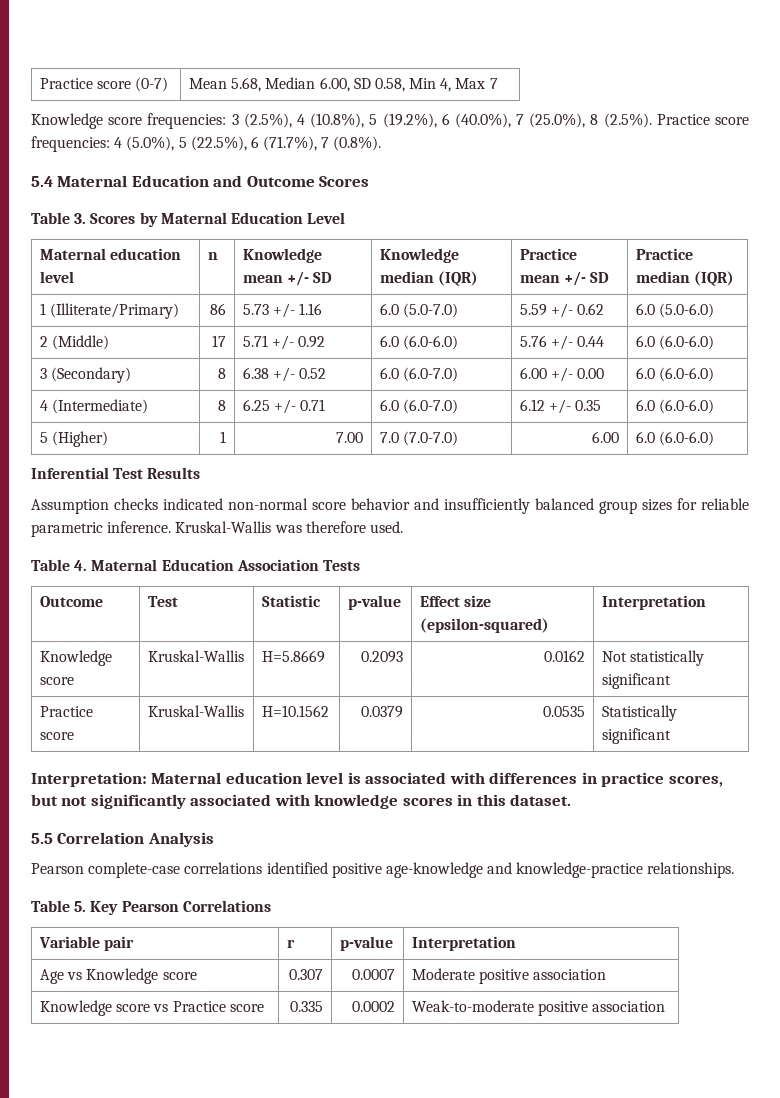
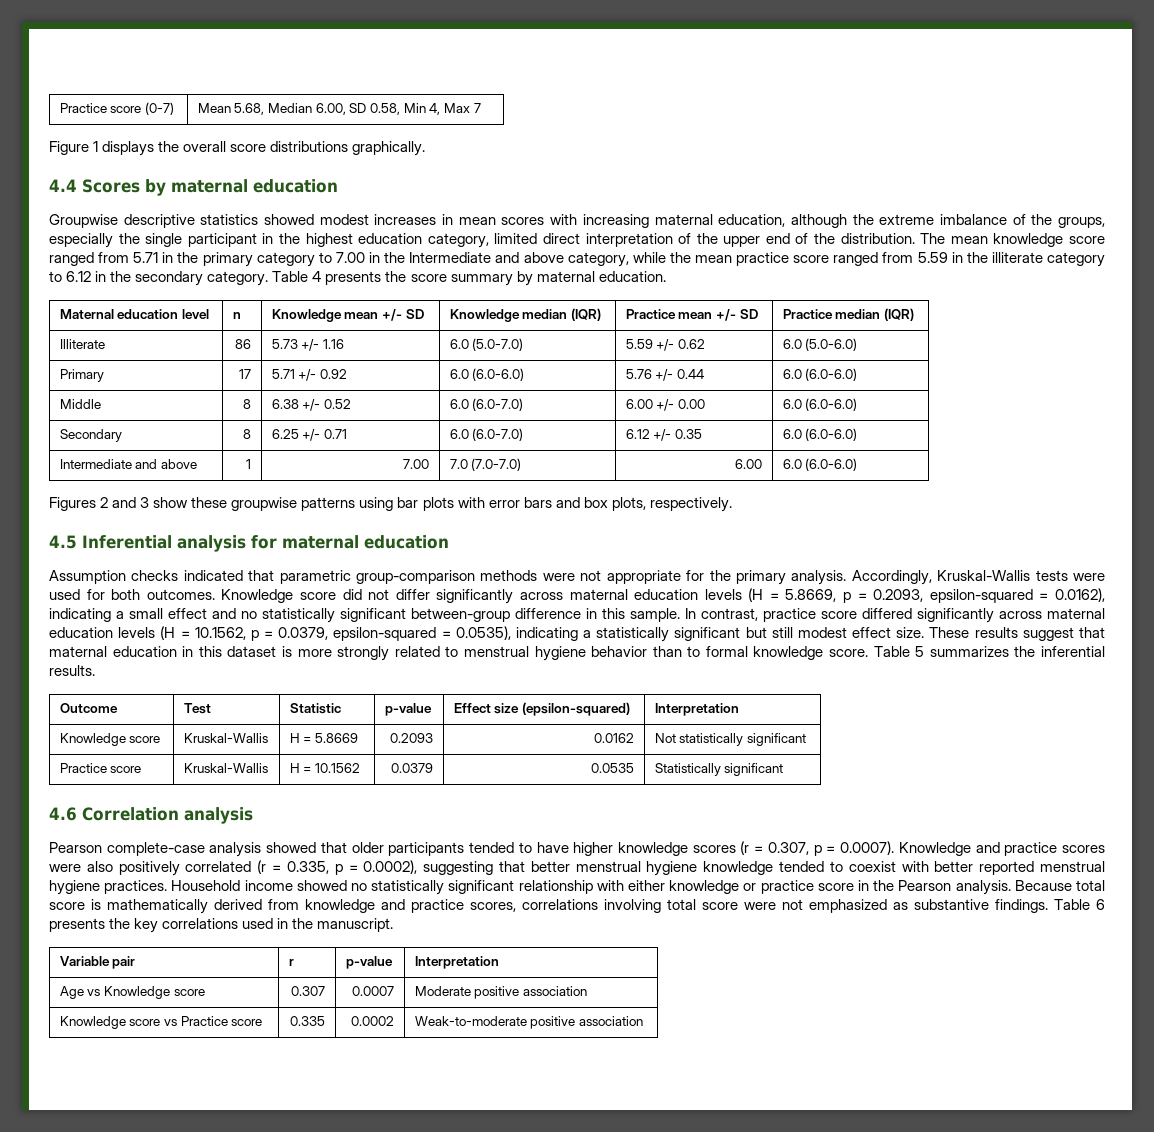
- Knowledge score frequencies: 3 (2.5%), 4 (10.8%), 5 (19.2%), 6 (40.0%), 7 (25.0%), 8 (2.5%). Practice score frequencies: 4 (5.0%), 5 (22.5%), 6 (71.7%), 7 (0.8%).
- 5.4 Maternal Education and Outcome Scores
- Table 3. Scores by Maternal Education Level
+ Figure 1 displays the overall score distributions graphically.
+ 4.4 Scores by maternal education
+ Groupwise descriptive statistics showed modest increases in mean scores with increasing maternal education, although the extreme imbalance of the groups, especially the single participant in the highest education category, limited direct interpretation of the upper end of the distribution. The mean knowledge score ranged from 5.71 in the primary category to 7.00 in the Intermediate and above category, while the mean practice score ranged from 5.59 in the illiterate category to 6.12 in the secondary category. Table 4 presents the score summary by maternal education.
- 1 (Illiterate/Primary) | 86 | 5.73 +/- 1.16 | 6.0 (5.0-7.0) | 5.59 +/- 0.62 | 6.0 (5.0-6.0)
+ Illiterate | 86 | 5.73 +/- 1.16 | 6.0 (5.0-7.0) | 5.59 +/- 0.62 | 6.0 (5.0-6.0)
- 2 (Middle) | 17 | 5.71 +/- 0.92 | 6.0 (6.0-6.0) | 5.76 +/- 0.44 | 6.0 (6.0-6.0)
+ Primary | 17 | 5.71 +/- 0.92 | 6.0 (6.0-6.0) | 5.76 +/- 0.44 | 6.0 (6.0-6.0)
- 3 (Secondary) | 8 | 6.38 +/- 0.52 | 6.0 (6.0-7.0) | 6.00 +/- 0.00 | 6.0 (6.0-6.0)
+ Middle | 8 | 6.38 +/- 0.52 | 6.0 (6.0-7.0) | 6.00 +/- 0.00 | 6.0 (6.0-6.0)
- 4 (Intermediate) | 8 | 6.25 +/- 0.71 | 6.0 (6.0-7.0) | 6.12 +/- 0.35 | 6.0 (6.0-6.0)
+ Secondary | 8 | 6.25 +/- 0.71 | 6.0 (6.0-7.0) | 6.12 +/- 0.35 | 6.0 (6.0-6.0)
- 5 (Higher) | 1 | 7.00 | 7.0 (7.0-7.0) | 6.00 | 6.0 (6.0-6.0)
+ Intermediate and above | 1 | 7.00 | 7.0 (7.0-7.0) | 6.00 | 6.0 (6.0-6.0)
- Inferential Test Results
- Assumption checks indicated non-normal score behavior and insufficiently balanced group sizes for reliable parametric inference. Kruskal-Wallis was therefore used.
- Table 4. Maternal Education Association Tests
+ Figures 2 and 3 show these groupwise patterns using bar plots with error bars and box plots, respectively.
+ 4.5 Inferential analysis for maternal education
+ Assumption checks indicated that parametric group-comparison methods were not appropriate for the primary analysis. Accordingly, Kruskal-Wallis tests were used for both outcomes. Knowledge score did not differ significantly across maternal education levels (H = 5.8669, p = 0.2093, epsilon-squared = 0.0162), indicating a small effect and no statistically significant between-group difference in this sample. In contrast, practice score differed significantly across maternal education levels (H = 10.1562, p = 0.0379, epsilon-squared = 0.0535), indicating a statistically significant but still modest effect size. These results suggest that maternal education in this dataset is more strongly related to menstrual hygiene behavior than to formal knowledge score. Table 5 summarizes the inferential results.
- Knowledge score | Kruskal-Wallis | H=5.8669 | 0.2093 | 0.0162 | Not statistically significant
+ Knowledge score | Kruskal-Wallis | H = 5.8669 | 0.2093 | 0.0162 | Not statistically significant
- Practice score | Kruskal-Wallis | H=10.1562 | 0.0379 | 0.0535 | Statistically significant
+ Practice score | Kruskal-Wallis | H = 10.1562 | 0.0379 | 0.0535 | Statistically significant
- Interpretation: Maternal education level is associated with differences in practice scores, but not significantly associated with knowledge scores in this dataset.
- 5.5 Correlation Analysis
- Pearson complete-case correlations identified positive age-knowledge and knowledge-practice relationships.
- Table 5. Key Pearson Correlations
+ 4.6 Correlation analysis
+ Pearson complete-case analysis showed that older participants tended to have higher knowledge scores (r = 0.307, p = 0.0007). Knowledge and practice scores were also positively correlated (r = 0.335, p = 0.0002), suggesting that better menstrual hygiene knowledge tended to coexist with better reported menstrual hygiene practices. Household income showed no statistically significant relationship with either knowledge or practice score in the Pearson analysis. Because total score is mathematically derived from knowledge and practice scores, correlations involving total score were not emphasized as substantive findings. Table 6 presents the key correlations used in the manuscript.

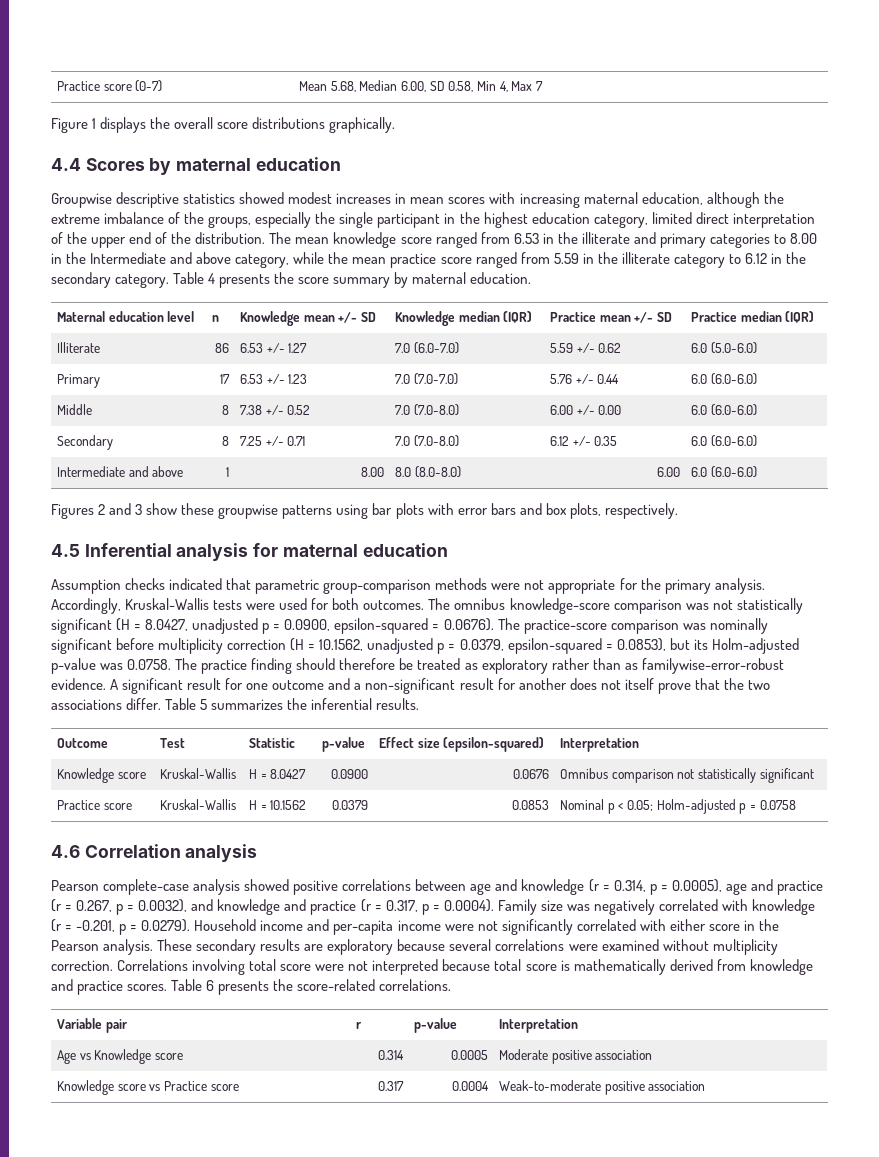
- The mean knowledge score ranged from 5.71 in the primary category to 7.00 in the Intermediate and above category, while the mean practice score ranged from 5.59 in the illiterate category to 6.12 in the secondary category.
+ The mean knowledge score ranged from 6.53 in the illiterate and primary categories to 8.00 in the Intermediate and above category, while the mean practice score ranged from 5.59 in the illiterate category to 6.12 in the secondary category.
- Illiterate | 86 | 5.73 +/- 1.16 | 6.0 (5.0-7.0) | 5.59 +/- 0.62 | 6.0 (5.0-6.0)
+ Illiterate | 86 | 6.53 +/- 1.27 | 7.0 (6.0-7.0) | 5.59 +/- 0.62 | 6.0 (5.0-6.0)
- Primary | 17 | 5.71 +/- 0.92 | 6.0 (6.0-6.0) | 5.76 +/- 0.44 | 6.0 (6.0-6.0)
+ Primary | 17 | 6.53 +/- 1.23 | 7.0 (7.0-7.0) | 5.76 +/- 0.44 | 6.0 (6.0-6.0)
- Middle | 8 | 6.38 +/- 0.52 | 6.0 (6.0-7.0) | 6.00 +/- 0.00 | 6.0 (6.0-6.0)
+ Middle | 8 | 7.38 +/- 0.52 | 7.0 (7.0-8.0) | 6.00 +/- 0.00 | 6.0 (6.0-6.0)
- Secondary | 8 | 6.25 +/- 0.71 | 6.0 (6.0-7.0) | 6.12 +/- 0.35 | 6.0 (6.0-6.0)
+ Secondary | 8 | 7.25 +/- 0.71 | 7.0 (7.0-8.0) | 6.12 +/- 0.35 | 6.0 (6.0-6.0)
- Intermediate and above | 1 | 7.00 | 7.0 (7.0-7.0) | 6.00 | 6.0 (6.0-6.0)
+ Intermediate and above | 1 | 8.00 | 8.0 (8.0-8.0) | 6.00 | 6.0 (6.0-6.0)
- Knowledge score did not differ significantly across maternal education levels (H = 5.8669, p = 0.2093, epsilon-squared = 0.0162), indicating a small effect and no statistically significant between-group difference in this sample. In contrast, practice score differed significantly across maternal education levels (H = 10.1562, p = 0.0379, epsilon-squared = 0.0535), indicating a statistically significant but still modest effect size. These results suggest that maternal education in this dataset is more strongly related to menstrual hygiene behavior than to formal knowledge score.
+ The omnibus knowledge-score comparison was not statistically significant (H = 8.0427, unadjusted p = 0.0900, epsilon-squared = 0.0676). The practice-score comparison was nominally significant before multiplicity correction (H = 10.1562, unadjusted p = 0.0379, epsilon-squared = 0.0853), but its Holm-adjusted p-value was 0.0758. The practice finding should therefore be treated as exploratory rather than as familywise-error-robust evidence. A significant result for one outcome and a non-significant result for another does not itself prove that the two associations differ.
- Knowledge score | Kruskal-Wallis | H = 5.8669 | 0.2093 | 0.0162 | Not statistically significant
+ Knowledge score | Kruskal-Wallis | H = 8.0427 | 0.0900 | 0.0676 | Omnibus comparison not statistically significant
- Practice score | Kruskal-Wallis | H = 10.1562 | 0.0379 | 0.0535 | Statistically significant
+ Practice score | Kruskal-Wallis | H = 10.1562 | 0.0379 | 0.0853 | Nominal p < 0.05; Holm-adjusted p = 0.0758
- Pearson complete-case analysis showed that older participants tended to have higher knowledge scores (r = 0.307, p = 0.0007). Knowledge and practice scores were also positively correlated (r = 0.335, p = 0.0002), suggesting that better menstrual hygiene knowledge tended to coexist with better reported menstrual hygiene practices. Household income showed no statistically significant relationship with either knowledge or practice score in the Pearson analysis.
+ Pearson complete-case analysis showed positive correlations between age and knowledge (r = 0.314, p = 0.0005), age and practice (r = 0.267, p = 0.0032), and knowledge and practice (r = 0.317, p = 0.0004). Family size was negatively correlated with knowledge (r = -0.201, p = 0.0279). Household income and per-capita income were not significantly correlated with either score in the Pearson analysis.
- Because total score is mathematically derived from knowledge and practice scores, correlations involving total score were not emphasized as substantive findings. Table 6 presents the key correlations used in the manuscript.
+ These secondary results are exploratory because several correlations were examined without multiplicity correction. Correlations involving total score were not interpreted because total score is mathematically derived from knowledge and practice scores. Table 6 presents the score-related correlations.
- Age vs Knowledge score | 0.307 | 0.0007 | Moderate positive association
+ Age vs Knowledge score | 0.314 | 0.0005 | Moderate positive association
- Knowledge score vs Practice score | 0.335 | 0.0002 | Weak-to-moderate positive association
+ Knowledge score vs Practice score | 0.317 | 0.0004 | Weak-to-moderate positive association

